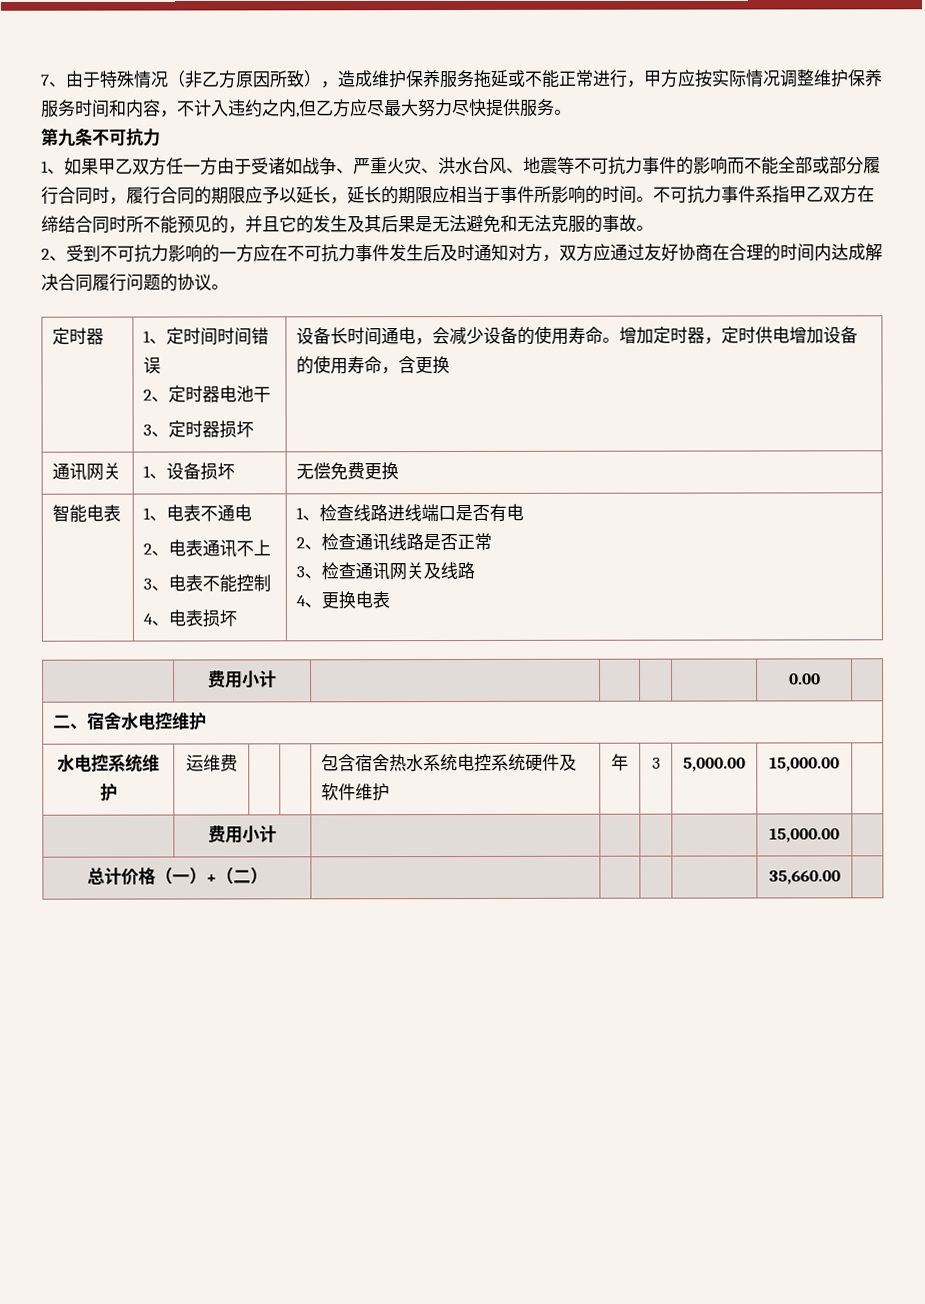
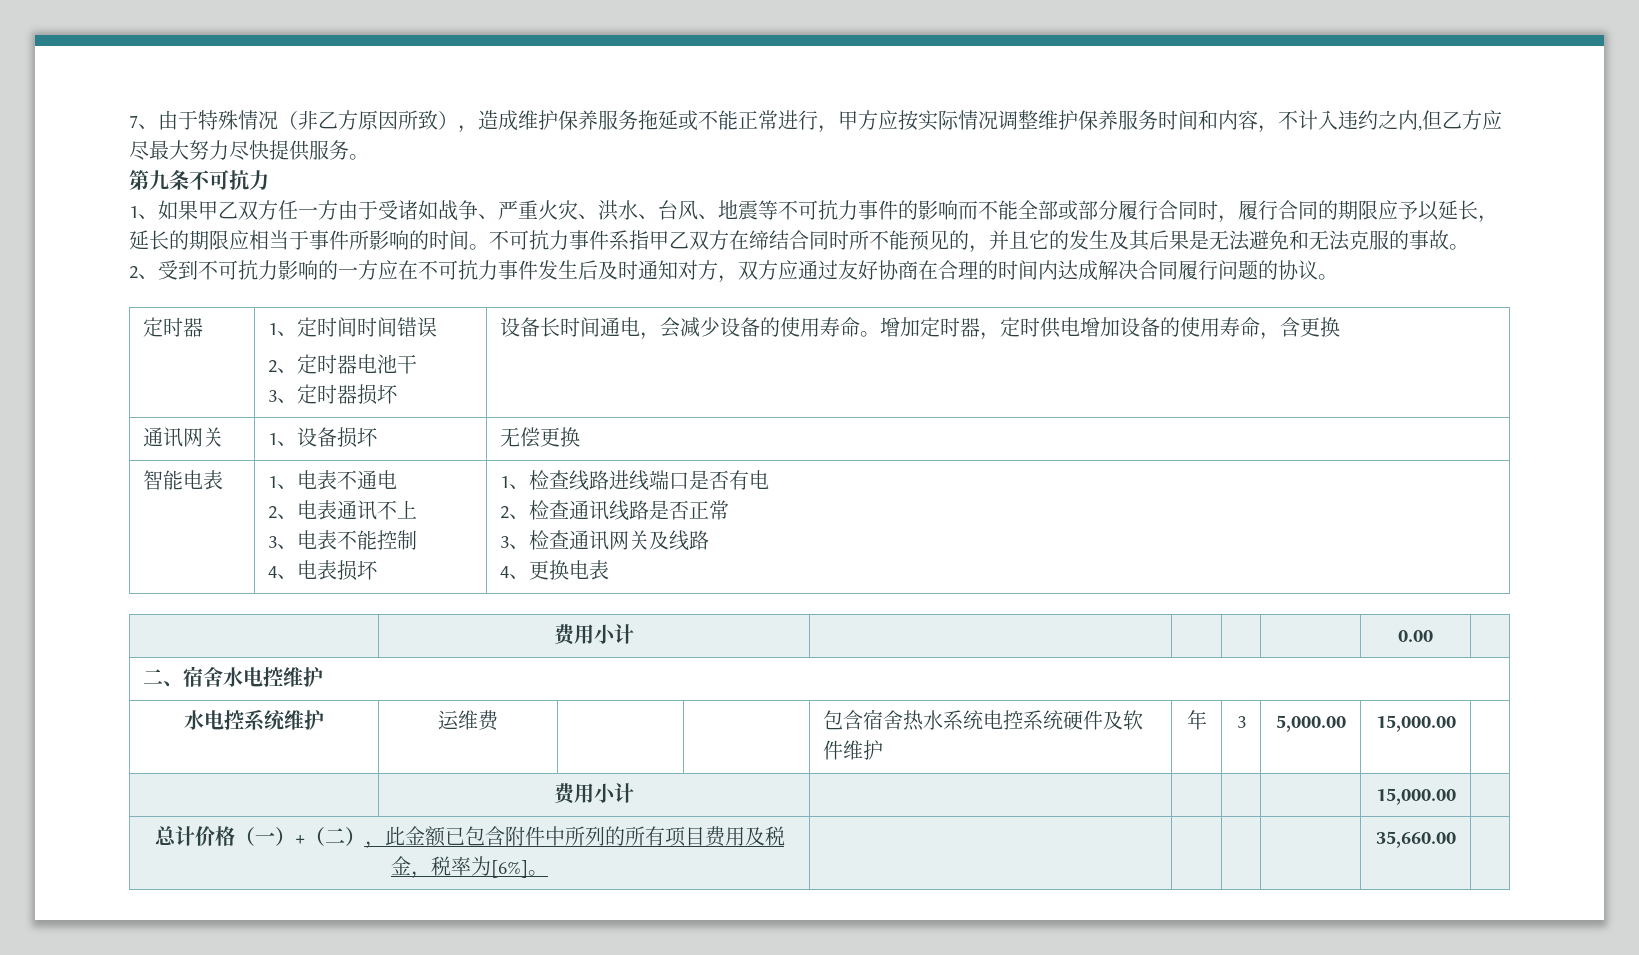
- 1、如果甲乙双方任一方由于受诸如战争、严重火灾、洪水台风、地震等不可抗力事件的影响而不能全部或部分履行合同时，履行合同的期限应予以延长，延长的期限应相当于事件所影响的时间。
+ 1、如果甲乙双方任一方由于受诸如战争、严重火灾、洪水、台风、地震等不可抗力事件的影响而不能全部或部分履行合同时，履行合同的期限应予以延长，延长的期限应相当于事件所影响的时间。
- 通讯网关 | 1、设备损坏 | 无偿免费更换
+ 通讯网关 | 1、设备损坏 | 无偿更换
- 总计价格（一）+（二） | | | | | 35,660.00 |
+ 总计价格（一）+（二），此金额已包含附件中所列的所有项目费用及税金，税率为[6%]。 | | | | | 35,660.00 |

